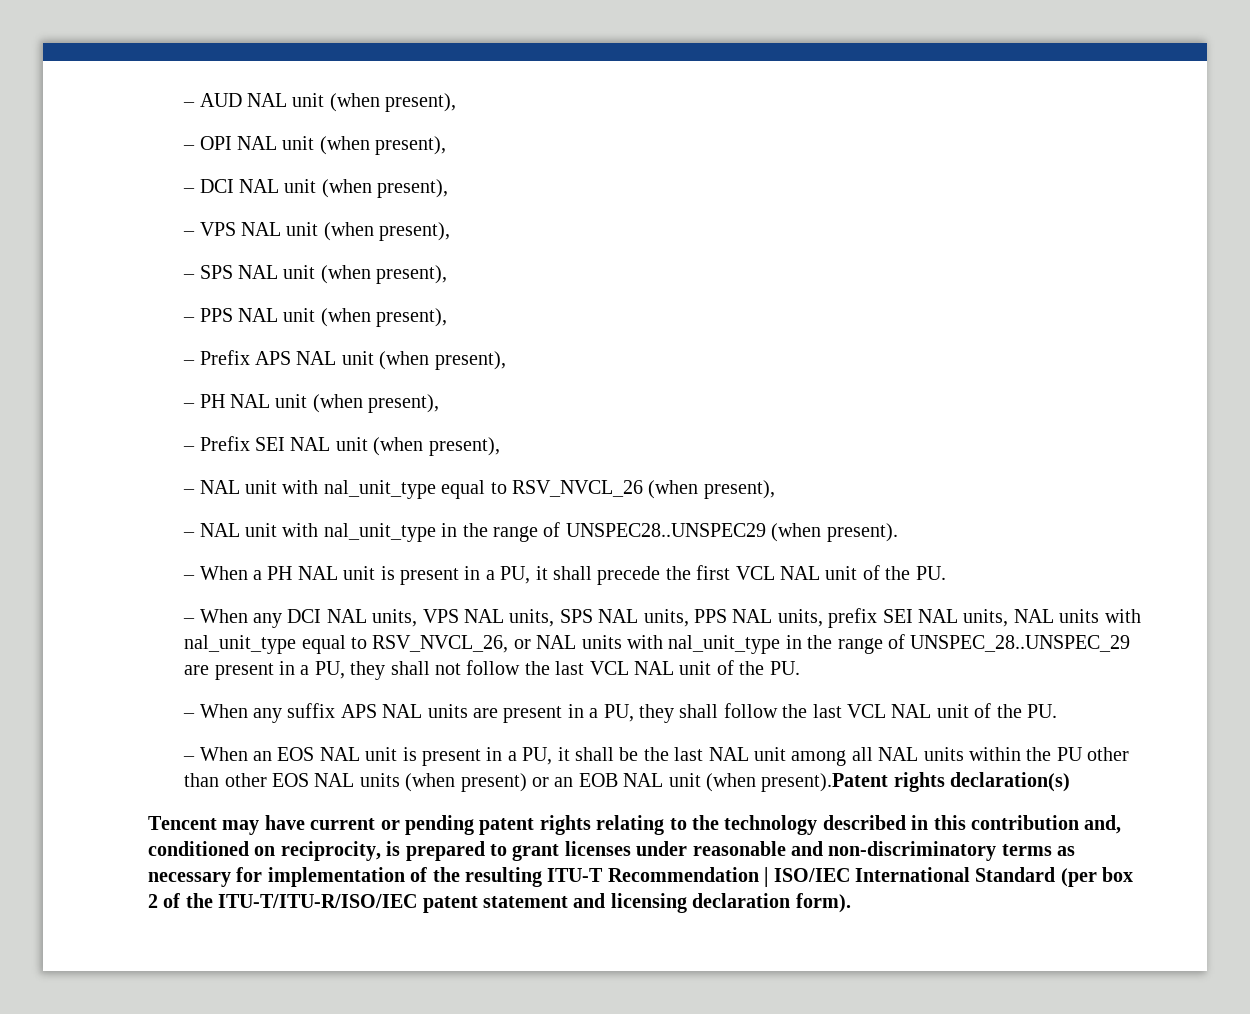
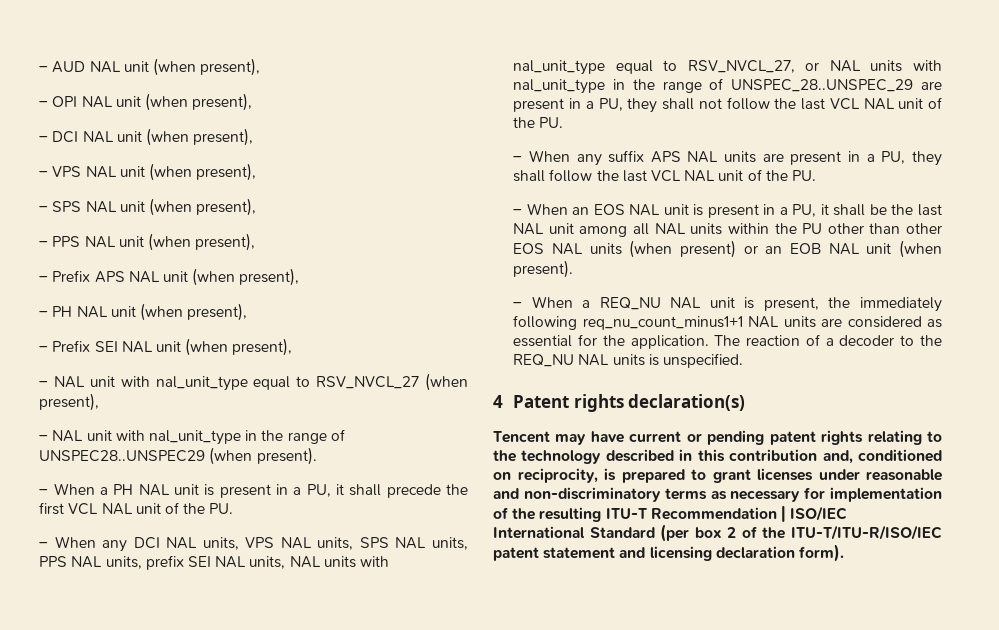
- – NAL unit with nal_unit_type equal to RSV_NVCL_26 (when present),
+ – NAL unit with nal_unit_type equal to RSV_NVCL_27 (when present),
- – When any DCI NAL units, VPS NAL units, SPS NAL units, PPS NAL units, prefix SEI NAL units, NAL units with nal_unit_type equal to RSV_NVCL_26, or NAL units with nal_unit_type in the range of UNSPEC_28..UNSPEC_29 are present in a PU, they shall not follow the last VCL NAL unit of the PU.
+ – When any DCI NAL units, VPS NAL units, SPS NAL units, PPS NAL units, prefix SEI NAL units, NAL units with nal_unit_type equal to RSV_NVCL_27, or NAL units with nal_unit_type in the range of UNSPEC_28..UNSPEC_29 are present in a PU, they shall not follow the last VCL NAL unit of the PU.
- – When an EOS NAL unit is present in a PU, it shall be the last NAL unit among all NAL units within the PU other than other EOS NAL units (when present) or an EOB NAL unit (when present).Patent rights declaration(s)
+ – When an EOS NAL unit is present in a PU, it shall be the last NAL unit among all NAL units within the PU other than other EOS NAL units (when present) or an EOB NAL unit (when present).
+ – When a REQ_NU NAL unit is present, the immediately following req_nu_count_minus1+1 NAL units are considered as essential for the application. The reaction of a decoder to the REQ_NU NAL units is unspecified.
+ 4 Patent rights declaration(s)

